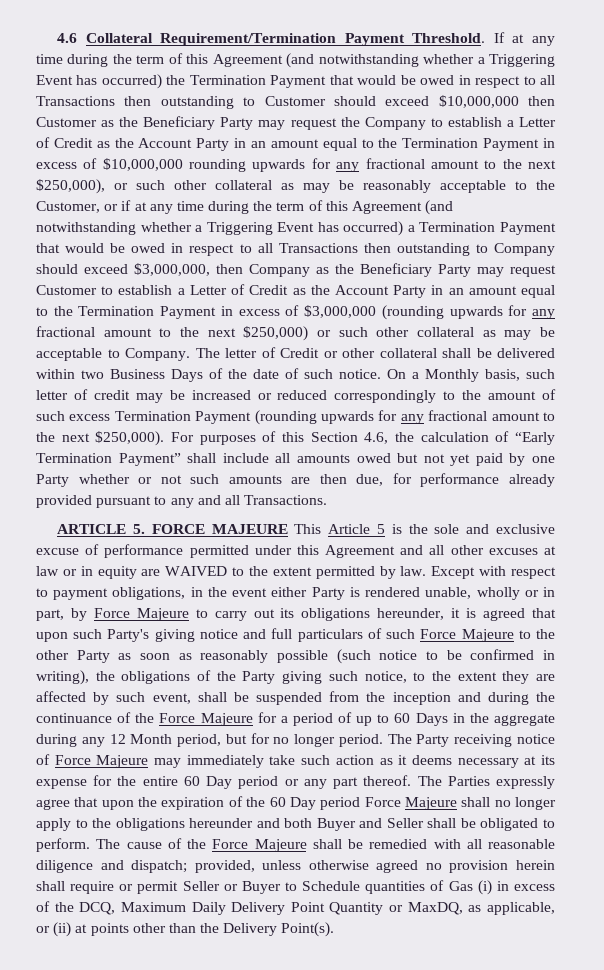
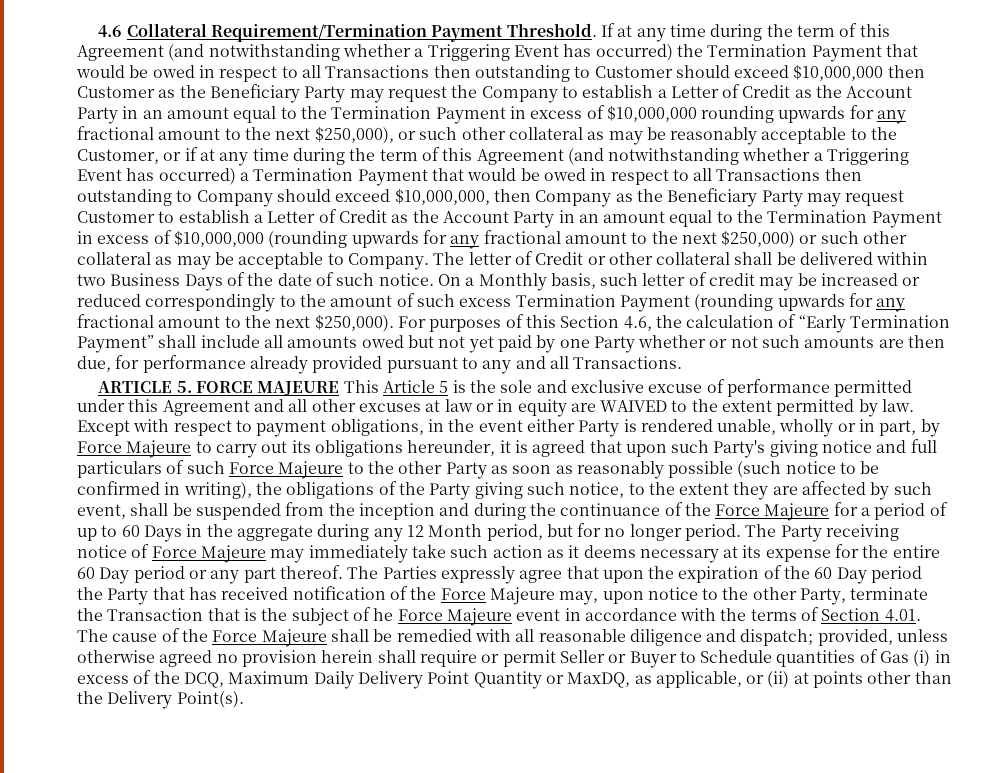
- If at any time during the term of this Agreement (and notwithstanding whether a Triggering Event has occurred) the Termination Payment that would be owed in respect to all Transactions then outstanding to Customer should exceed $10,000,000 then Customer as the Beneficiary Party may request the Company to establish a Letter of Credit as the Account Party in an amount equal to the Termination Payment in excess of $10,000,000 rounding upwards for any fractional amount to the next $250,000), or such other collateral as may be reasonably acceptable to the Customer, or if at any time during the term of this Agreement (and notwithstanding whether a Triggering Event has occurred) a Termination Payment that would be owed in respect to all Transactions then outstanding to Company should exceed $3,000,000, then Company as the Beneficiary Party may request Customer to establish a Letter of Credit as the Account Party in an amount equal to the Termination Payment in excess of $3,000,000 (rounding upwards for any fractional amount to the next $250,000) or such other collateral as may be acceptable to Company.
+ If at any time during the term of this Agreement (and notwithstanding whether a Triggering Event has occurred) the Termination Payment that would be owed in respect to all Transactions then outstanding to Customer should exceed $10,000,000 then Customer as the Beneficiary Party may request the Company to establish a Letter of Credit as the Account Party in an amount equal to the Termination Payment in excess of $10,000,000 rounding upwards for any fractional amount to the next $250,000), or such other collateral as may be reasonably acceptable to the Customer, or if at any time during the term of this Agreement (and notwithstanding whether a Triggering Event has occurred) a Termination Payment that would be owed in respect to all Transactions then outstanding to Company should exceed $10,000,000, then Company as the Beneficiary Party may request Customer to establish a Letter of Credit as the Account Party in an amount equal to the Termination Payment in excess of $10,000,000 (rounding upwards for any fractional amount to the next $250,000) or such other collateral as may be acceptable to Company.
- The Parties expressly agree that upon the expiration of the 60 Day period Force Majeure shall no longer apply to the obligations hereunder and both Buyer and Seller shall be obligated to perform. The cause of the Force Majeure shall be remedied with all reasonable diligence and dispatch;
+ The Parties expressly agree that upon the expiration of the 60 Day period the Party that has received notification of the Force Majeure may, upon notice to the other Party, terminate the Transaction that is the subject of he Force Majeure event in accordance with the terms of Section 4.01. The cause of the Force Majeure shall be remedied with all reasonable diligence and dispatch;

